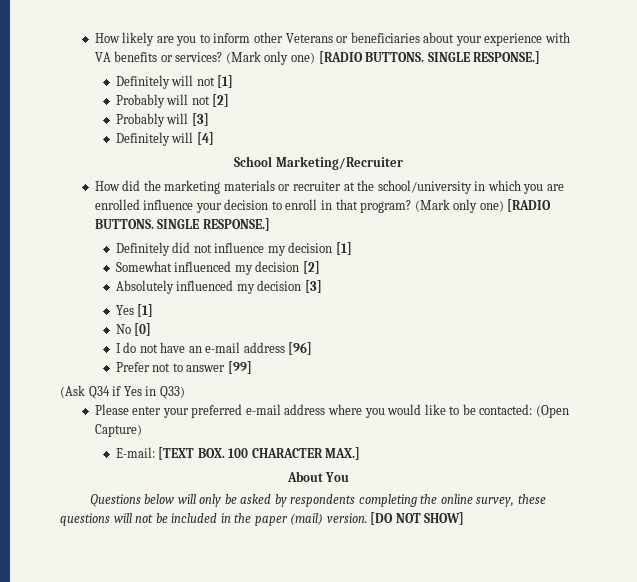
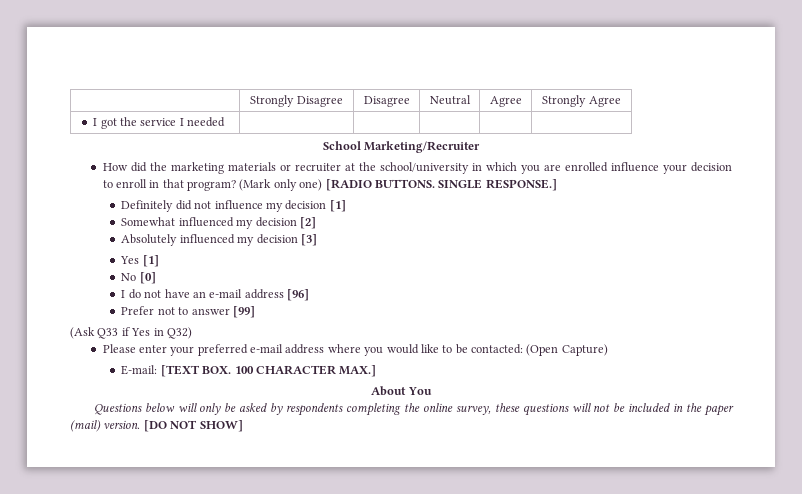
- How likely are you to inform other Veterans or beneficiaries about your experience with VA benefits or services? (Mark only one) [RADIO BUTTONS. SINGLE RESPONSE.]
- Definitely will not [1]
- Probably will not [2]
- Probably will [3]
- Definitely will [4]
+ | Strongly Disagree | Disagree | Neutral | Agree | Strongly Agree
+ I got the service I needed | | | | |
- (Ask Q34 if Yes in Q33)
+ (Ask Q33 if Yes in Q32)

